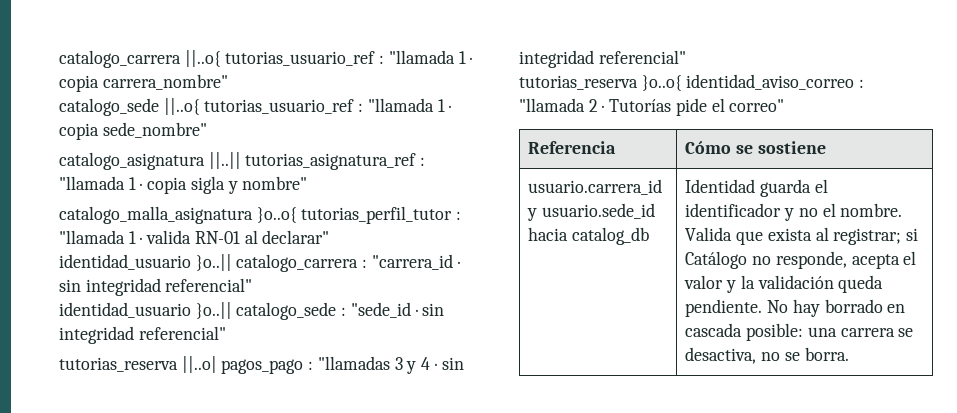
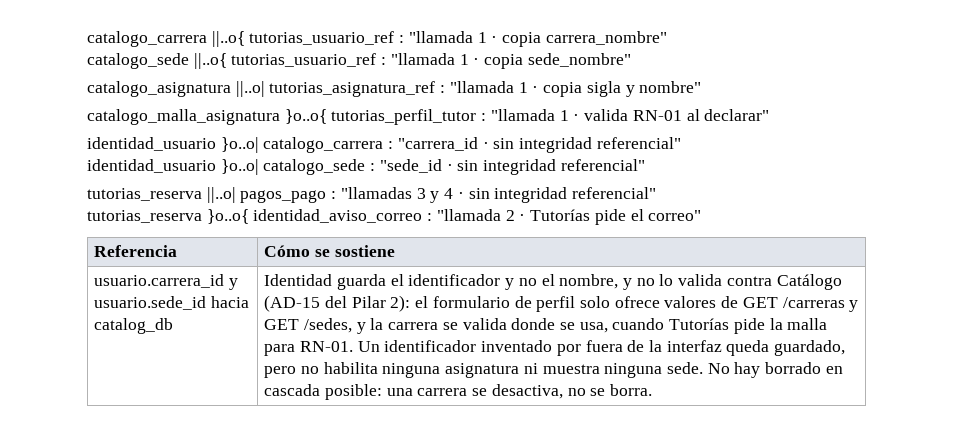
- catalogo_asignatura ||..|| tutorias_asignatura_ref : "llamada 1 · copia sigla y nombre"
+ catalogo_asignatura ||..o| tutorias_asignatura_ref : "llamada 1 · copia sigla y nombre"
- identidad_usuario }o..|| catalogo_carrera : "carrera_id · sin integridad referencial"
+ identidad_usuario }o..o| catalogo_carrera : "carrera_id · sin integridad referencial"
- identidad_usuario }o..|| catalogo_sede : "sede_id · sin integridad referencial"
+ identidad_usuario }o..o| catalogo_sede : "sede_id · sin integridad referencial"
- Identidad guarda el identificador y no el nombre. Valida que exista al registrar; si Catálogo no responde, acepta el valor y la validación queda pendiente.
+ Identidad guarda el identificador y no el nombre, y no lo valida contra Catálogo (AD-15 del Pilar 2): el formulario de perfil solo ofrece valores de GET /carreras y GET /sedes, y la carrera se valida donde se usa, cuando Tutorías pide la malla para RN-01. Un identificador inventado por fuera de la interfaz queda guardado, pero no habilita ninguna asignatura ni muestra ninguna sede.

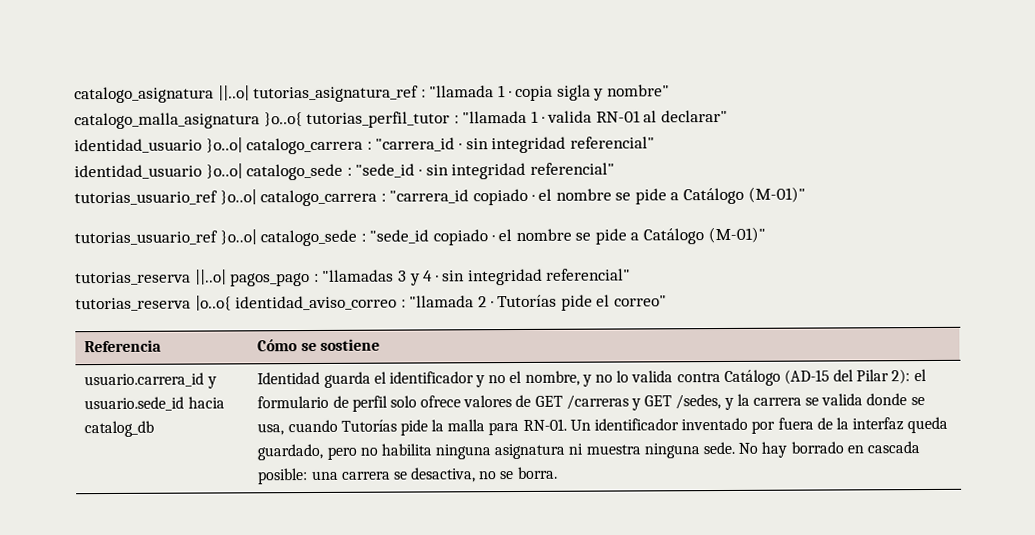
- catalogo_carrera ||..o{ tutorias_usuario_ref : "llamada 1 · copia carrera_nombre"
- catalogo_sede ||..o{ tutorias_usuario_ref : "llamada 1 · copia sede_nombre"
+ tutorias_usuario_ref }o..o| catalogo_carrera : "carrera_id copiado · el nombre se pide a Catálogo (M-01)"
+ tutorias_usuario_ref }o..o| catalogo_sede : "sede_id copiado · el nombre se pide a Catálogo (M-01)"
- tutorias_reserva }o..o{ identidad_aviso_correo : "llamada 2 · Tutorías pide el correo"
+ tutorias_reserva |o..o{ identidad_aviso_correo : "llamada 2 · Tutorías pide el correo"

